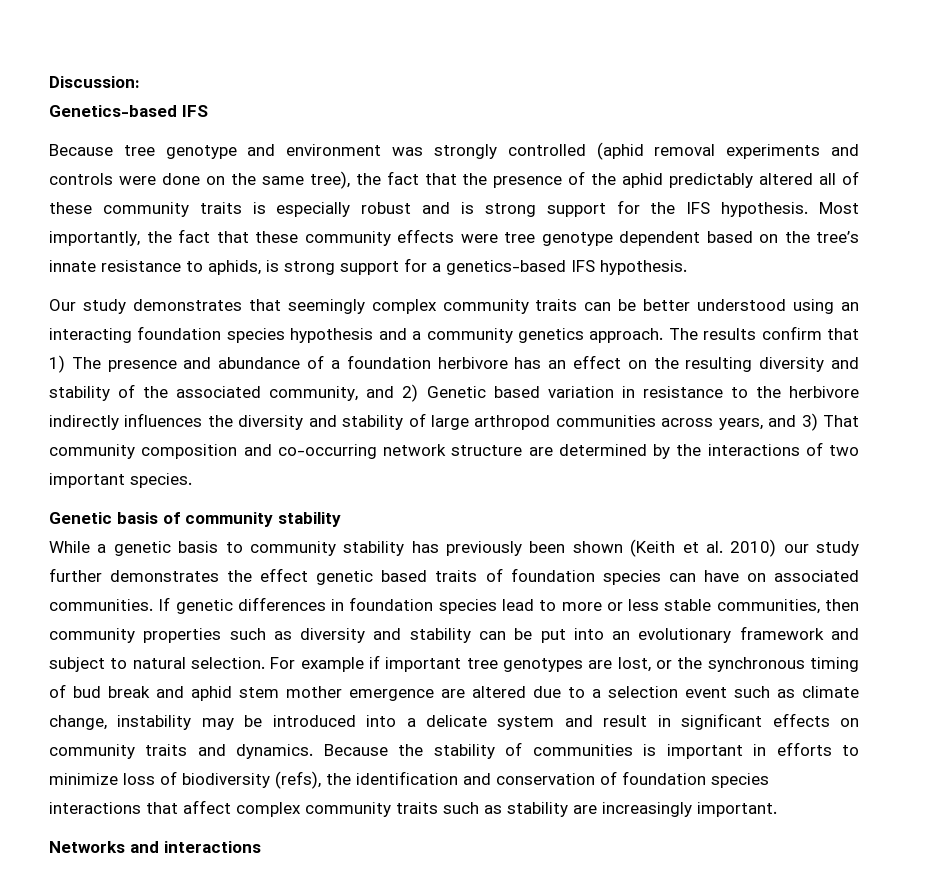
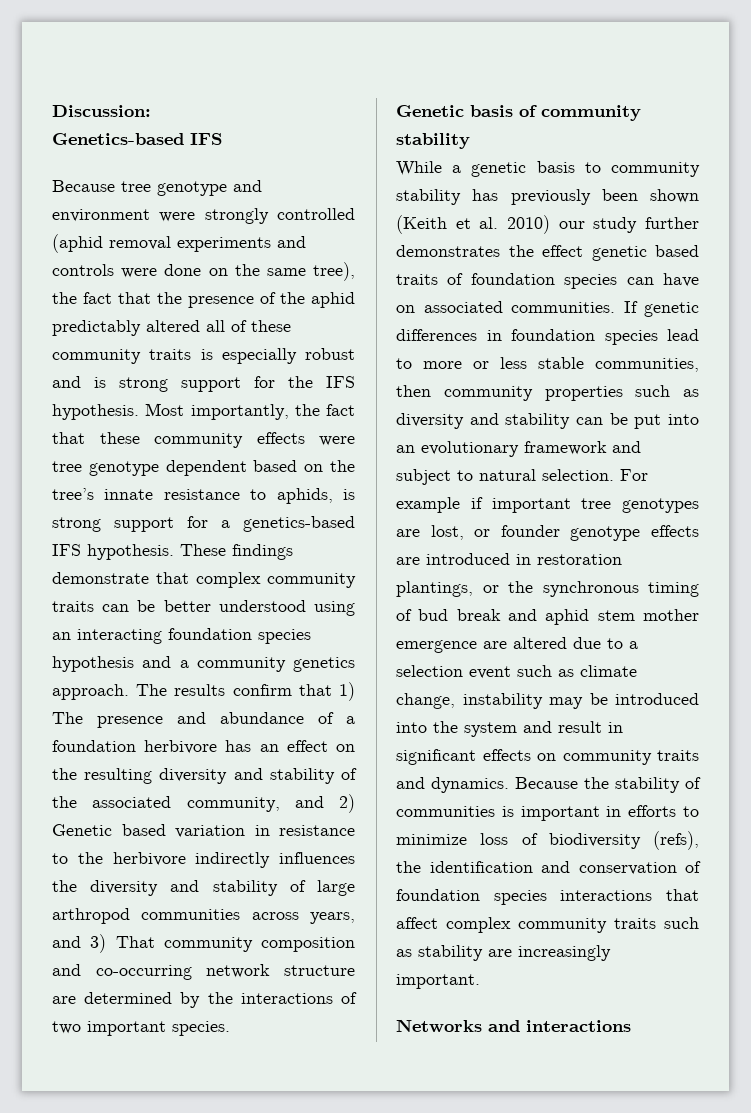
- Because tree genotype and environment was strongly controlled (aphid removal experiments and controls were done on the same tree), the fact that the presence of the aphid predictably altered all of these community traits is especially robust and is strong support for the IFS hypothesis.
+ Because tree genotype and environment were strongly controlled (aphid removal experiments and controls were done on the same tree), the fact that the presence of the aphid predictably altered all of these community traits is especially robust and is strong support for the IFS hypothesis.
- Most importantly, the fact that these community effects were tree genotype dependent based on the tree’s innate resistance to aphids, is strong support for a genetics-based IFS hypothesis.
- Our study demonstrates that seemingly complex community traits can be better understood using an interacting foundation species hypothesis and a community genetics approach.
+ Most importantly, the fact that these community effects were tree genotype dependent based on the tree’s innate resistance to aphids, is strong support for a genetics-based IFS hypothesis. These findings demonstrate that complex community traits can be better understood using an interacting foundation species hypothesis and a community genetics approach.
- For example if important tree genotypes are lost, or the synchronous timing of bud break and aphid stem mother emergence are altered due to a selection event such as climate change, instability may be introduced into a delicate system and result in significant effects on community traits and dynamics.
+ For example if important tree genotypes are lost, or founder genotype effects are introduced in restoration plantings, or the synchronous timing of bud break and aphid stem mother emergence are altered due to a selection event such as climate change, instability may be introduced into the system and result in significant effects on community traits and dynamics.

